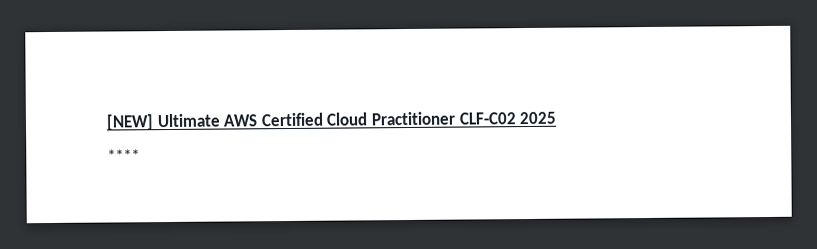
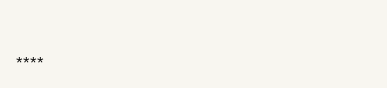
- [NEW] Ultimate AWS Certified Cloud Practitioner CLF-C02 2025

